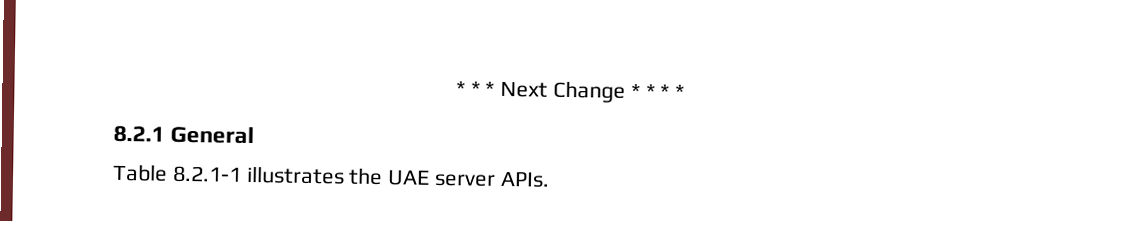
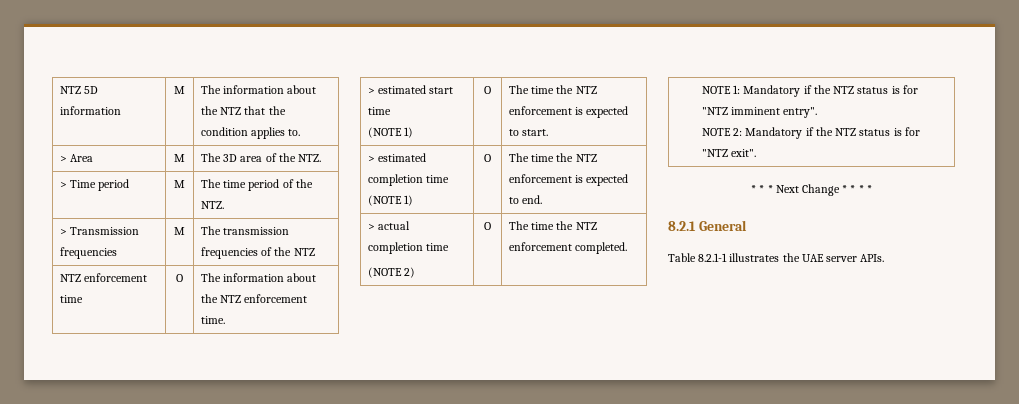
+ NTZ 5D information | M | The information about the NTZ that the condition applies to.
+ > Area | M | The 3D area of the NTZ.
+ > Time period | M | The time period of the NTZ.
+ > Transmission frequencies | M | The transmission frequencies of the NTZ
+ NTZ enforcement time | O | The information about the NTZ enforcement time.
+ > estimated start time
+ (NOTE 1) | O | The time the NTZ enforcement is expected to start.
+ > estimated completion time (NOTE 1) | O | The time the NTZ enforcement is expected to end.
+ > actual completion time
+ (NOTE 2) | O | The time the NTZ enforcement completed.
+ NOTE 1: Mandatory if the NTZ status is for "NTZ imminent entry".
+ NOTE 2: Mandatory if the NTZ status is for "NTZ exit".

